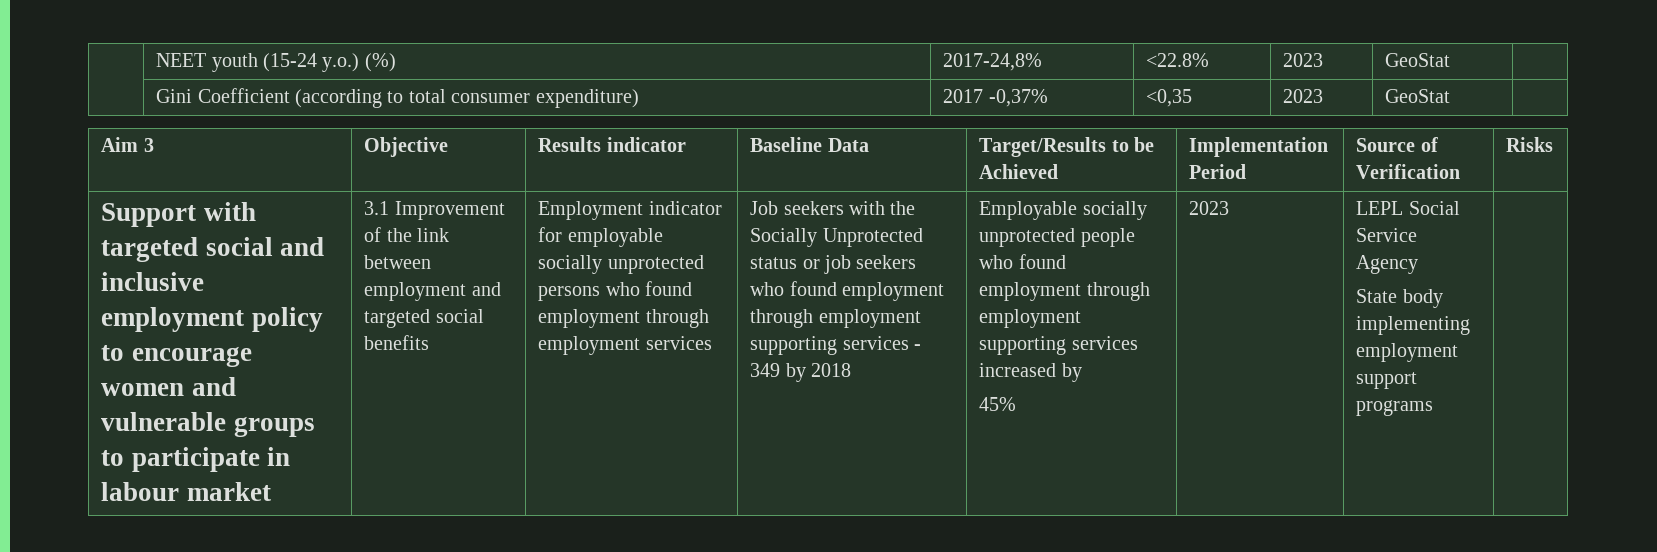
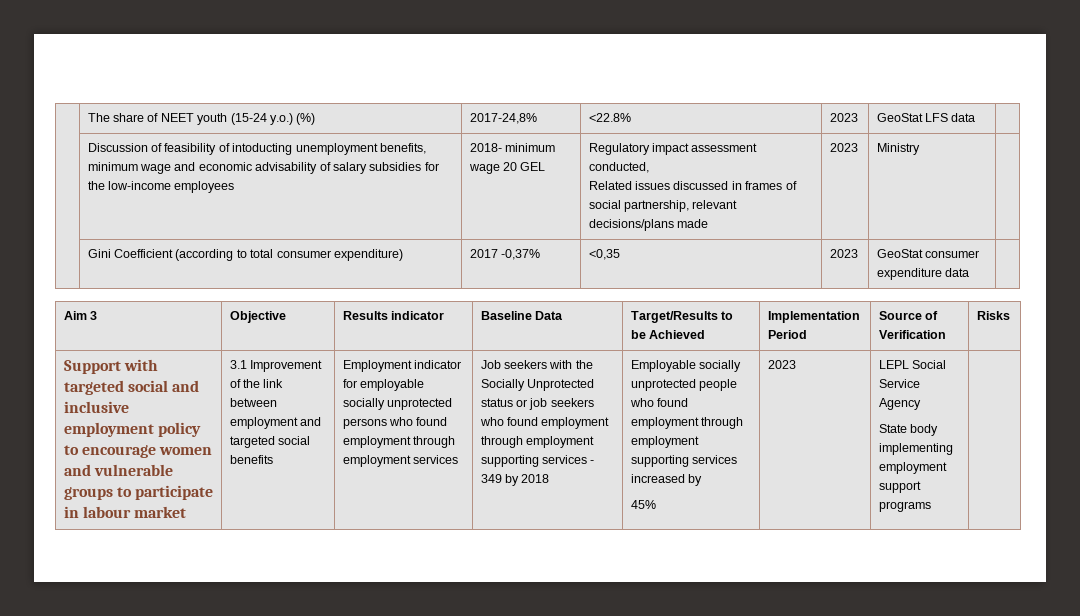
- | NEET youth (15-24 y.o.) (%) | 2017-24,8% | <22.8% | 2023 | GeoStat |
+ | The share of NEET youth (15-24 y.o.) (%) | 2017-24,8% | <22.8% | 2023 | GeoStat LFS data |
+ | Discussion of feasibility of intoducting unemployment benefits, minimum wage and economic advisability of salary subsidies for the low-income employees | 2018- minimum wage 20 GEL | Regulatory impact assessment conducted,
+ Related issues discussed in frames of social partnership, relevant decisions/plans made | 2023 | Ministry
- | Gini Coefficient (according to total consumer expenditure) | 2017 -0,37% | <0,35 | 2023 | GeoStat |
+ | Gini Coefficient (according to total consumer expenditure) | 2017 -0,37% | <0,35 | 2023 | GeoStat consumer expenditure data |

